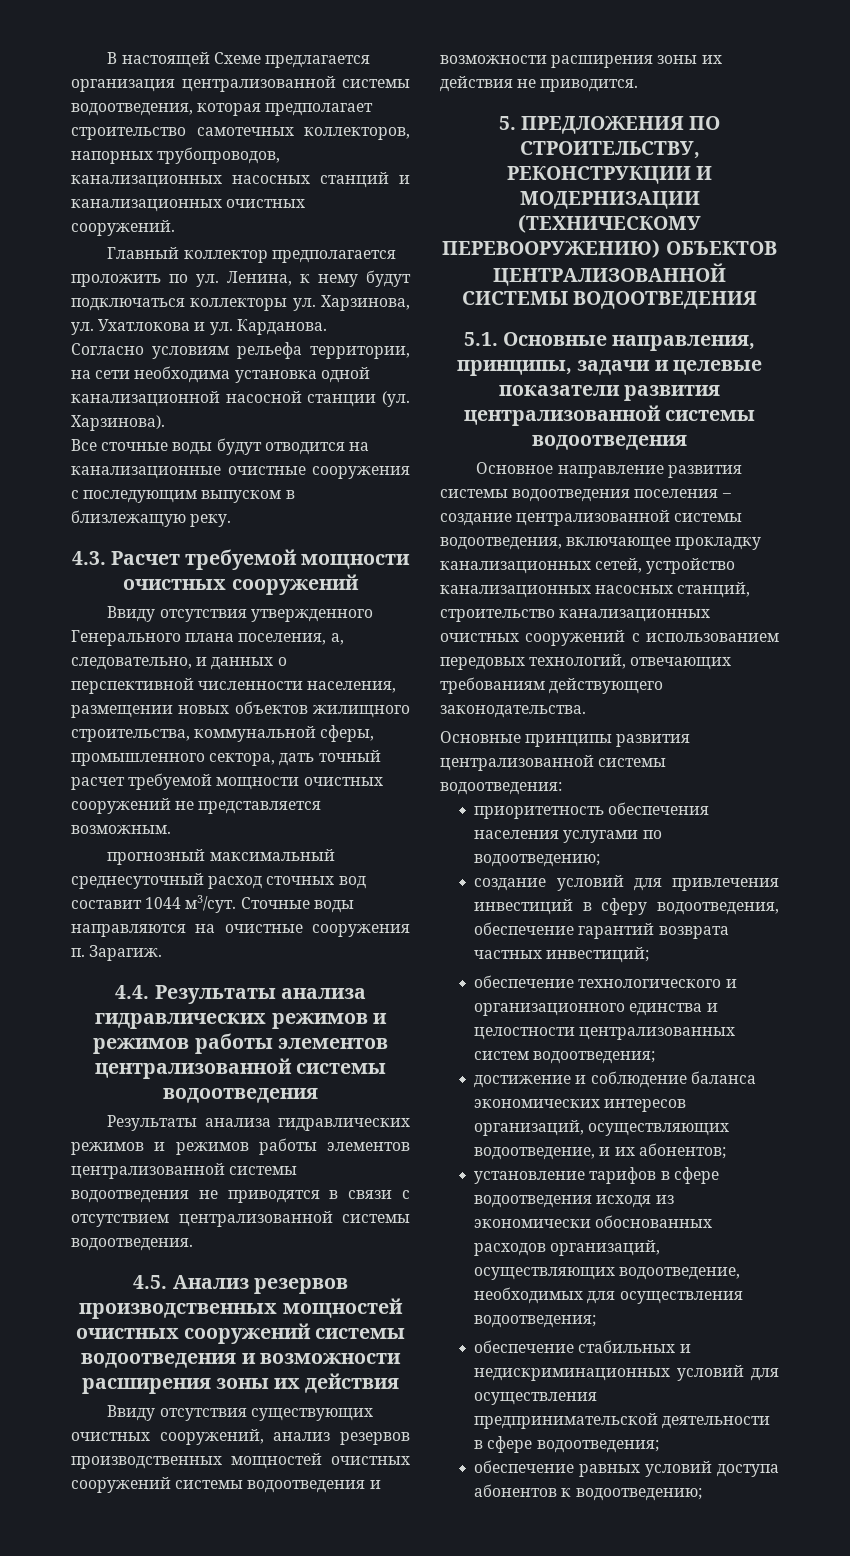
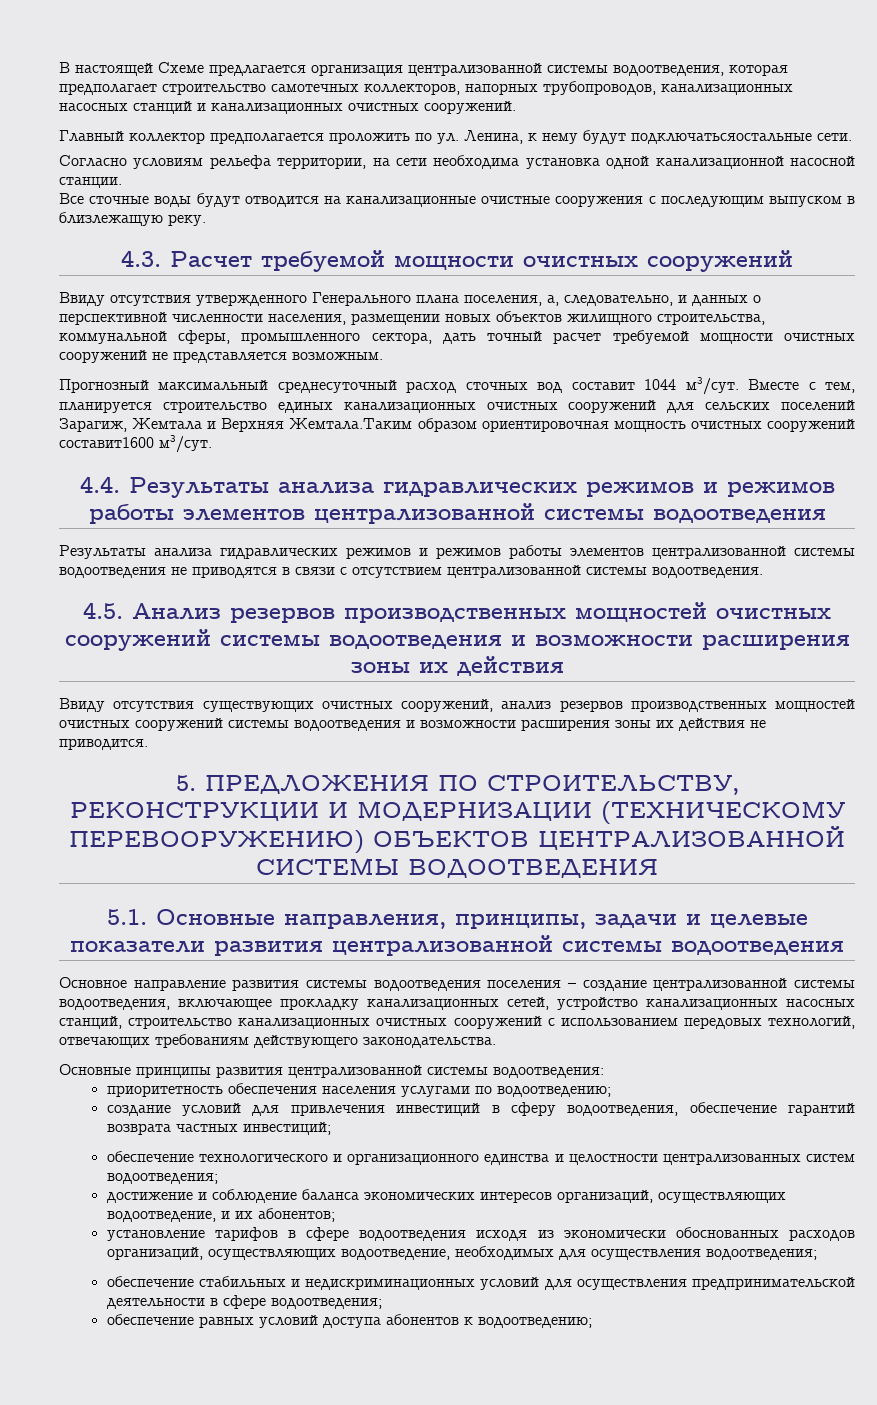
- Главный коллектор предполагается проложить по ул. Ленина, к нему будут подключаться коллекторы ул. Харзинова, ул. Ухатлокова и ул. Карданова.
+ Главный коллектор предполагается проложить по ул. Ленина, к нему будут подключатьсяостальные сети.
- Согласно условиям рельефа территории, на сети необходима установка одной канализационной насосной станции (ул. Харзинова).
+ Согласно условиям рельефа территории, на сети необходима установка одной канализационной насосной станции.
- прогнозный максимальный среднесуточный расход сточных вод составит 1044 м3/сут.
+ Прогнозный максимальный среднесуточный расход сточных вод составит 1044 м3/сут.
- Сточные воды направляются на очистные сооружения п. Зарагиж.
+ Вместе с тем, планируется строительство единых канализационных очистных сооружений для сельских поселений Зарагиж, Жемтала и Верхняя Жемтала.Таким образом ориентировочная мощность очистных сооружений составит1600 м3/сут.

